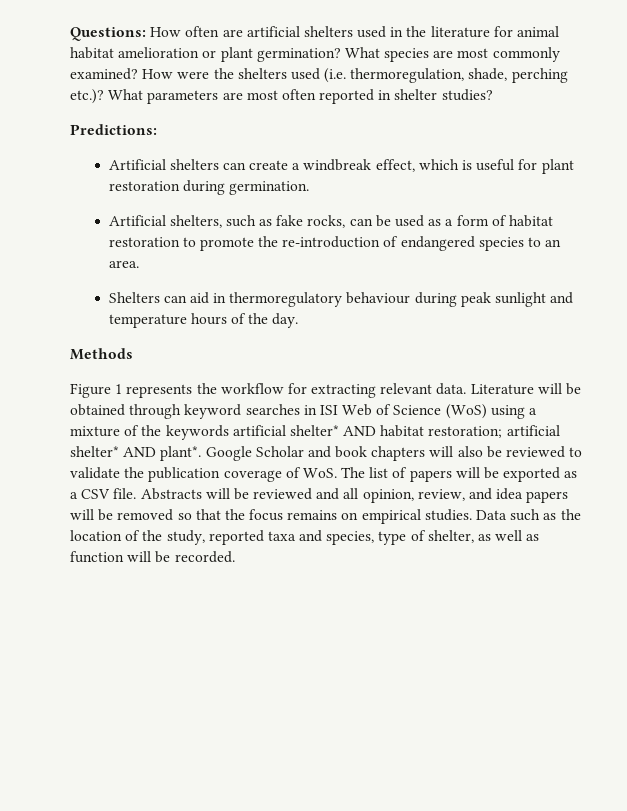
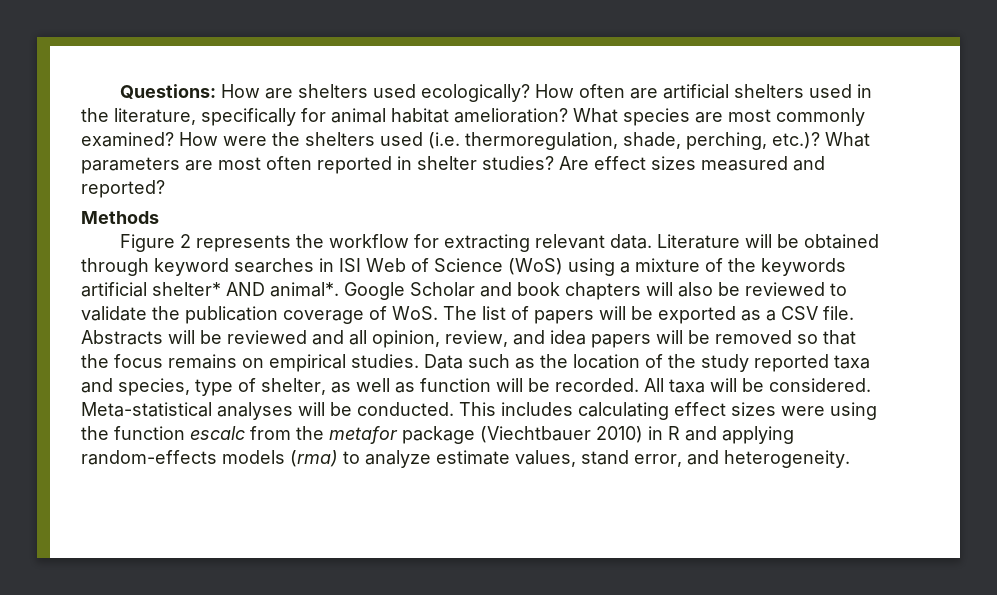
- Questions: How often are artificial shelters used in the literature for animal habitat amelioration or plant germination?
+ Questions: How are shelters used ecologically? How often are artificial shelters used in the literature, specifically for animal habitat amelioration?
- How were the shelters used (i.e. thermoregulation, shade, perching etc.)?
+ How were the shelters used (i.e. thermoregulation, shade, perching, etc.)?
- What parameters are most often reported in shelter studies?
- Predictions:
- Artificial shelters can create a windbreak effect, which is useful for plant restoration during germination.
- Artificial shelters, such as fake rocks, can be used as a form of habitat restoration to promote the re-introduction of endangered species to an area.
- Shelters can aid in thermoregulatory behaviour during peak sunlight and temperature hours of the day.
+ What parameters are most often reported in shelter studies? Are effect sizes measured and reported?
- Figure 1 represents the workflow for extracting relevant data.
+ Figure 2 represents the workflow for extracting relevant data.
- Literature will be obtained through keyword searches in ISI Web of Science (WoS) using a mixture of the keywords artificial shelter* AND habitat restoration; artificial shelter* AND plant*.
+ Literature will be obtained through keyword searches in ISI Web of Science (WoS) using a mixture of the keywords artificial shelter* AND animal*.
- Data such as the location of the study, reported taxa and species, type of shelter, as well as function will be recorded.
+ Data such as the location of the study reported taxa and species, type of shelter, as well as function will be recorded.
+ All taxa will be considered. Meta-statistical analyses will be conducted. This includes calculating effect sizes were using the function escalc from the metafor package (Viechtbauer 2010) in R and applying random-effects models (rma) to analyze estimate values, stand error, and heterogeneity.

